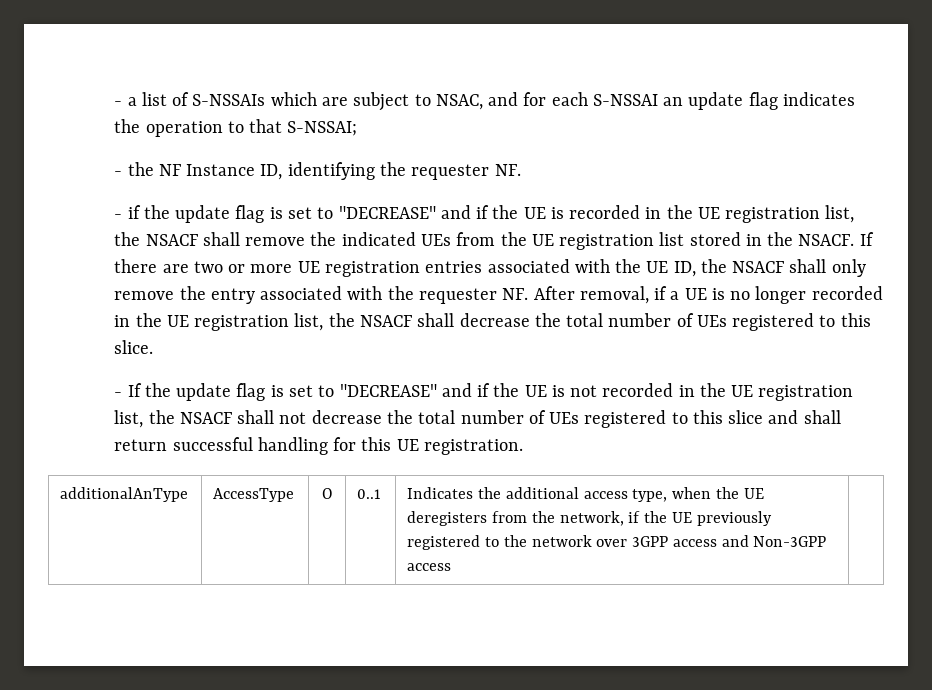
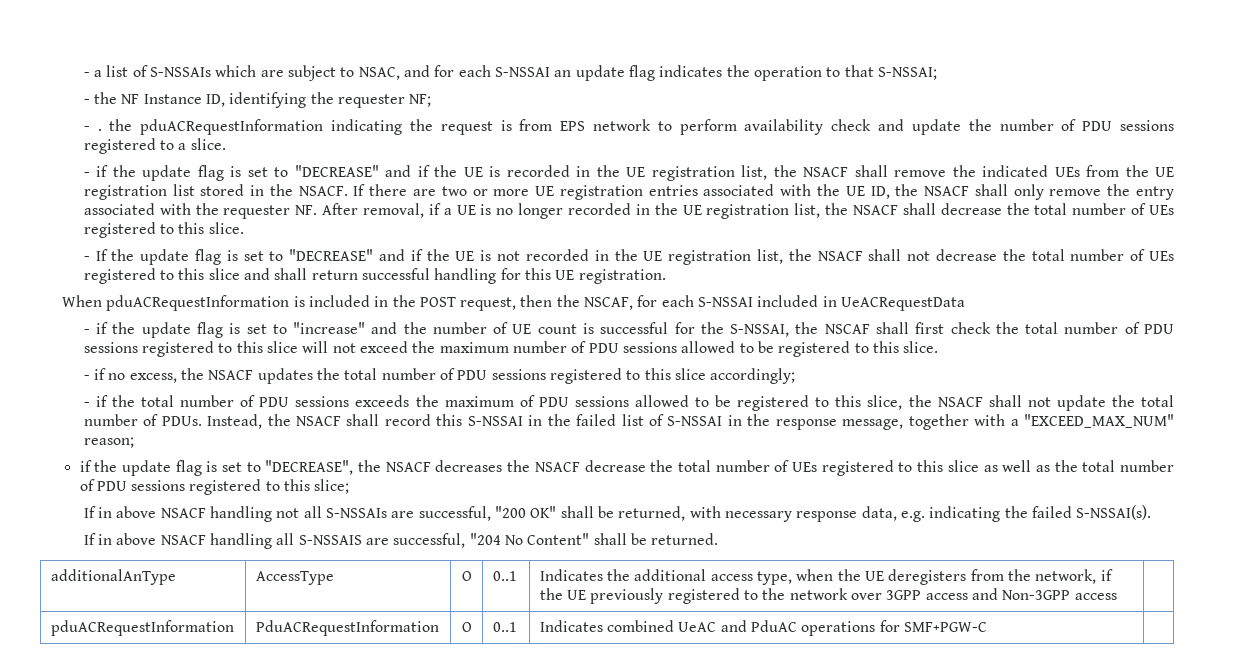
- - the NF Instance ID, identifying the requester NF.
+ - the NF Instance ID, identifying the requester NF;
+ - . the pduACRequestInformation indicating the request is from EPS network to perform availability check and update the number of PDU sessions registered to a slice.
+ When pduACRequestInformation is included in the POST request, then the NSCAF, for each S-NSSAI included in UeACRequestData
+ - if the update flag is set to "increase" and the number of UE count is successful for the S-NSSAI, the NSCAF shall first check the total number of PDU sessions registered to this slice will not exceed the maximum number of PDU sessions allowed to be registered to this slice.
+ - if no excess, the NSACF updates the total number of PDU sessions registered to this slice accordingly;
+ - if the total number of PDU sessions exceeds the maximum of PDU sessions allowed to be registered to this slice, the NSACF shall not update the total number of PDUs. Instead, the NSACF shall record this S-NSSAI in the failed list of S-NSSAI in the response message, together with a "EXCEED_MAX_NUM" reason;
+ if the update flag is set to "DECREASE", the NSACF decreases the NSACF decrease the total number of UEs registered to this slice as well as the total number of PDU sessions registered to this slice;
+ If in above NSACF handling not all S-NSSAIs are successful, "200 OK" shall be returned, with necessary response data, e.g. indicating the failed S-NSSAI(s).
+ If in above NSACF handling all S-NSSAIS are successful, "204 No Content" shall be returned.
+ pduACRequestInformation | PduACRequestInformation | O | 0..1 | Indicates combined UeAC and PduAC operations for SMF+PGW-C |

